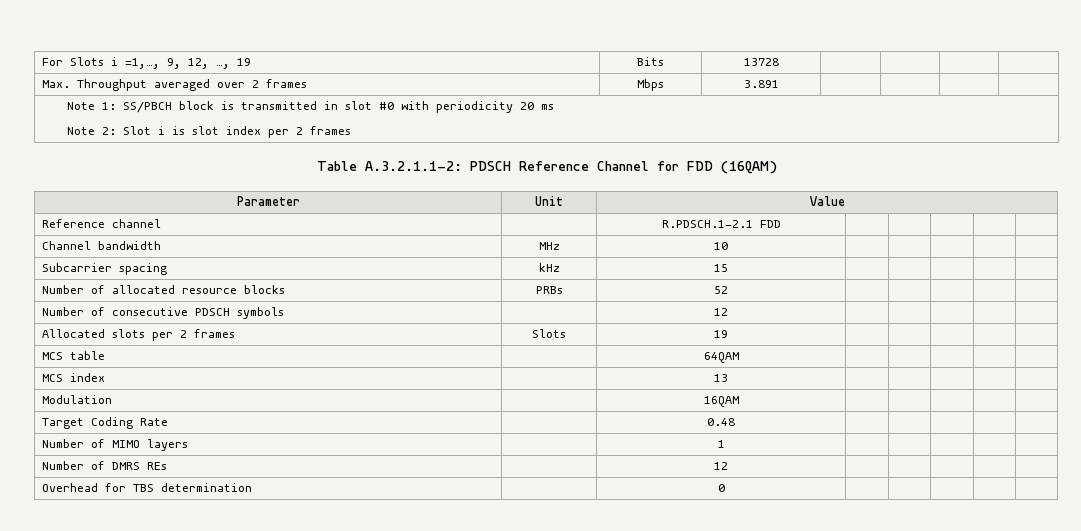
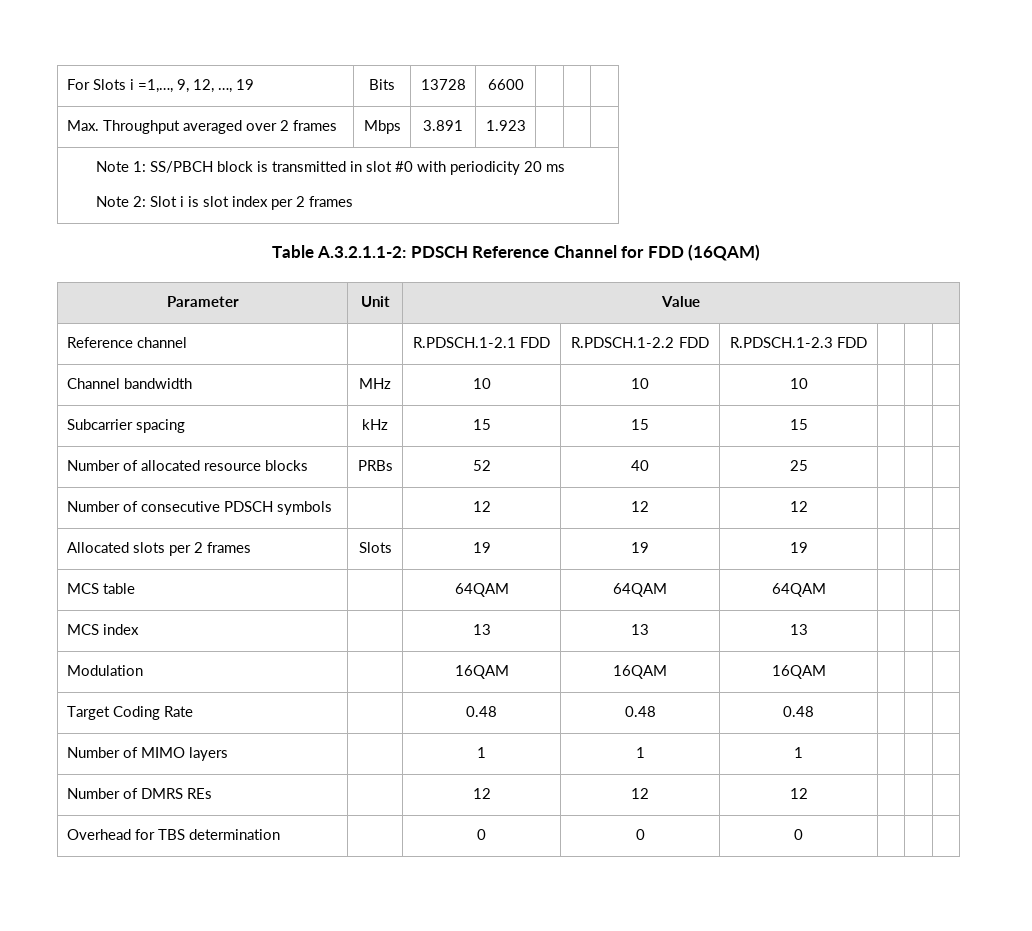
- For Slots i =1,…, 9, 12, …, 19 | Bits | 13728 | | | |
+ For Slots i =1,…, 9, 12, …, 19 | Bits | 13728 | 6600 | | |
- Max. Throughput averaged over 2 frames | Mbps | 3.891 | | | |
+ Max. Throughput averaged over 2 frames | Mbps | 3.891 | 1.923 | | |
- Reference channel | | R.PDSCH.1-2.1 FDD | | | | |
+ Reference channel | | R.PDSCH.1-2.1 FDD | R.PDSCH.1-2.2 FDD | R.PDSCH.1-2.3 FDD | | |
- Channel bandwidth | MHz | 10 | | | | |
+ Channel bandwidth | MHz | 10 | 10 | 10 | | |
- Subcarrier spacing | kHz | 15 | | | | |
+ Subcarrier spacing | kHz | 15 | 15 | 15 | | |
- Number of allocated resource blocks | PRBs | 52 | | | | |
+ Number of allocated resource blocks | PRBs | 52 | 40 | 25 | | |
- Number of consecutive PDSCH symbols | | 12 | | | | |
+ Number of consecutive PDSCH symbols | | 12 | 12 | 12 | | |
- Allocated slots per 2 frames | Slots | 19 | | | | |
+ Allocated slots per 2 frames | Slots | 19 | 19 | 19 | | |
- MCS table | | 64QAM | | | | |
+ MCS table | | 64QAM | 64QAM | 64QAM | | |
- MCS index | | 13 | | | | |
+ MCS index | | 13 | 13 | 13 | | |
- Modulation | | 16QAM | | | | |
+ Modulation | | 16QAM | 16QAM | 16QAM | | |
- Target Coding Rate | | 0.48 | | | | |
+ Target Coding Rate | | 0.48 | 0.48 | 0.48 | | |
- Number of MIMO layers | | 1 | | | | |
+ Number of MIMO layers | | 1 | 1 | 1 | | |
- Number of DMRS REs | | 12 | | | | |
+ Number of DMRS REs | | 12 | 12 | 12 | | |
- Overhead for TBS determination | | 0 | | | | |
+ Overhead for TBS determination | | 0 | 0 | 0 | | |

